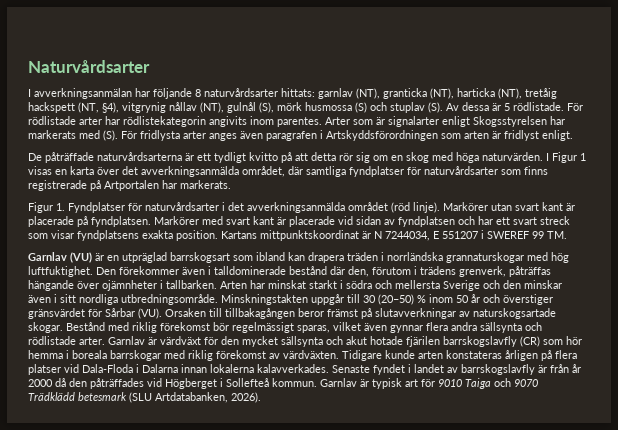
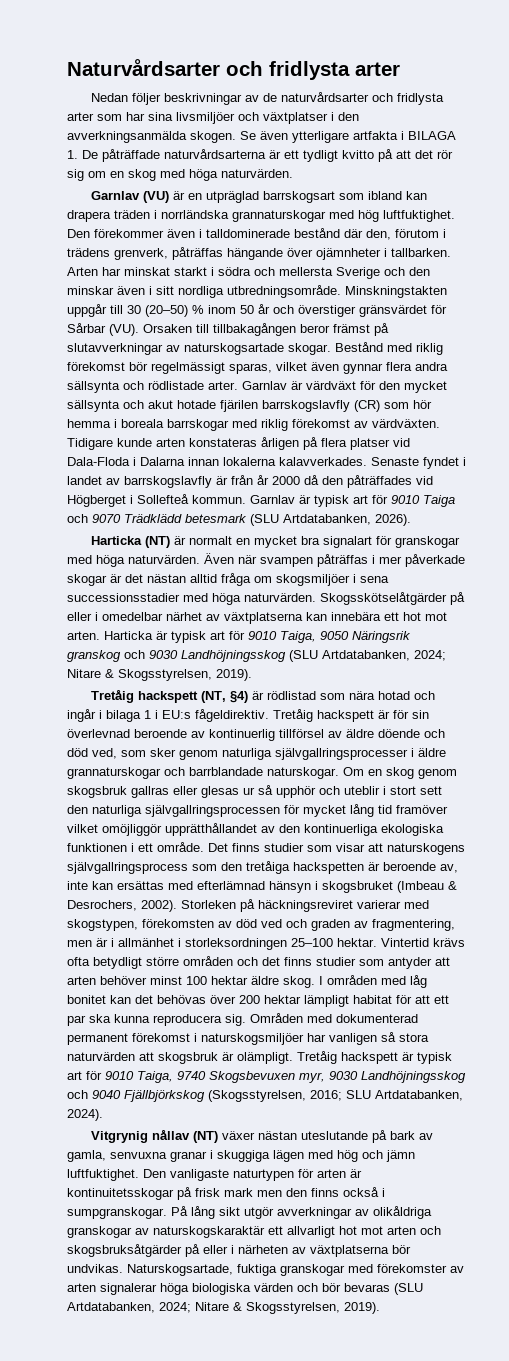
- Naturvårdsarter
- I avverkningsanmälan har följande 8 naturvårdsarter hittats: garnlav (NT), granticka (NT), harticka (NT), tretåig hackspett (NT, §4), vitgrynig nållav (NT), gulnål (S), mörk husmossa (S) och stuplav (S). Av dessa är 5 rödlistade. För rödlistade arter har rödlistekategorin angivits inom parentes. Arter som är signalarter enligt Skogsstyrelsen har markerats med (S). För fridlysta arter anges även paragrafen i Artskyddsförordningen som arten är fridlyst enligt.
- De påträffade naturvårdsarterna är ett tydligt kvitto på att detta rör sig om en skog med höga naturvärden. I Figur 1 visas en karta över det avverkningsanmälda området, där samtliga fyndplatser för naturvårdsarter som finns registrerade på Artportalen har markerats.
- Figur 1. Fyndplatser för naturvårdsarter i det avverkningsanmälda området (röd linje). Markörer utan svart kant är placerade på fyndplatsen. Markörer med svart kant är placerade vid sidan av fyndplatsen och har ett svart streck som visar fyndplatsens exakta position. Kartans mittpunktskoordinat är N 7244034, E 551207 i SWEREF 99 TM.
+ Naturvårdsarter och fridlysta arter
+ Nedan följer beskrivningar av de naturvårdsarter och fridlysta arter som har sina livsmiljöer och växtplatser i den avverkningsanmälda skogen. Se även ytterligare artfakta i BILAGA 1. De påträffade naturvårdsarterna är ett tydligt kvitto på att det rör sig om en skog med höga naturvärden.
+ Harticka (NT) är normalt en mycket bra signalart för granskogar med höga naturvärden. Även när svampen påträffas i mer påverkade skogar är det nästan alltid fråga om skogsmiljöer i sena successionsstadier med höga naturvärden. Skogsskötselåtgärder på eller i omedelbar närhet av växtplatserna kan innebära ett hot mot arten. Harticka är typisk art för 9010 Taiga, 9050 Näringsrik granskog och 9030 Landhöjningsskog (SLU Artdatabanken, 2024; Nitare & Skogsstyrelsen, 2019).
+ Tretåig hackspett (NT, §4) är rödlistad som nära hotad och ingår i bilaga 1 i EU:s fågeldirektiv. Tretåig hackspett är för sin överlevnad beroende av kontinuerlig tillförsel av äldre döende och död ved, som sker genom naturliga självgallringsprocesser i äldre grannaturskogar och barrblandade naturskogar. Om en skog genom skogsbruk gallras eller glesas ur så upphör och uteblir i stort sett den naturliga självgallringsprocessen för mycket lång tid framöver vilket omöjliggör upprätthållandet av den kontinuerliga ekologiska funktionen i ett område. Det finns studier som visar att naturskogens självgallringsprocess som den tretåiga hackspetten är beroende av, inte kan ersättas med efterlämnad hänsyn i skogsbruket (Imbeau & Desrochers, 2002). Storleken på häckningsreviret varierar med skogstypen, förekomsten av död ved och graden av fragmentering, men är i allmänhet i storleksordningen 25–100 hektar. Vintertid krävs ofta betydligt större områden och det finns studier som antyder att arten behöver minst 100 hektar äldre skog. I områden med låg bonitet kan det behövas över 200 hektar lämpligt habitat för att ett par ska kunna reproducera sig. Områden med dokumenterad permanent förekomst i naturskogsmiljöer har vanligen så stora naturvärden att skogsbruk är olämpligt. Tretåig hackspett är typisk art för 9010 Taiga, 9740 Skogsbevuxen myr, 9030 Landhöjningsskog och 9040 Fjällbjörkskog (Skogsstyrelsen, 2016; SLU Artdatabanken, 2024).
+ Vitgrynig nållav (NT) växer nästan uteslutande på bark av gamla, senvuxna granar i skuggiga lägen med hög och jämn luftfuktighet. Den vanligaste naturtypen för arten är kontinuitetsskogar på frisk mark men den finns också i sumpgranskogar. På lång sikt utgör avverkningar av olikåldriga granskogar av naturskogskaraktär ett allvarligt hot mot arten och skogsbruksåtgärder på eller i närheten av växtplatserna bör undvikas. Naturskogsartade, fuktiga granskogar med förekomster av arten signalerar höga biologiska värden och bör bevaras (SLU Artdatabanken, 2024; Nitare & Skogsstyrelsen, 2019).

